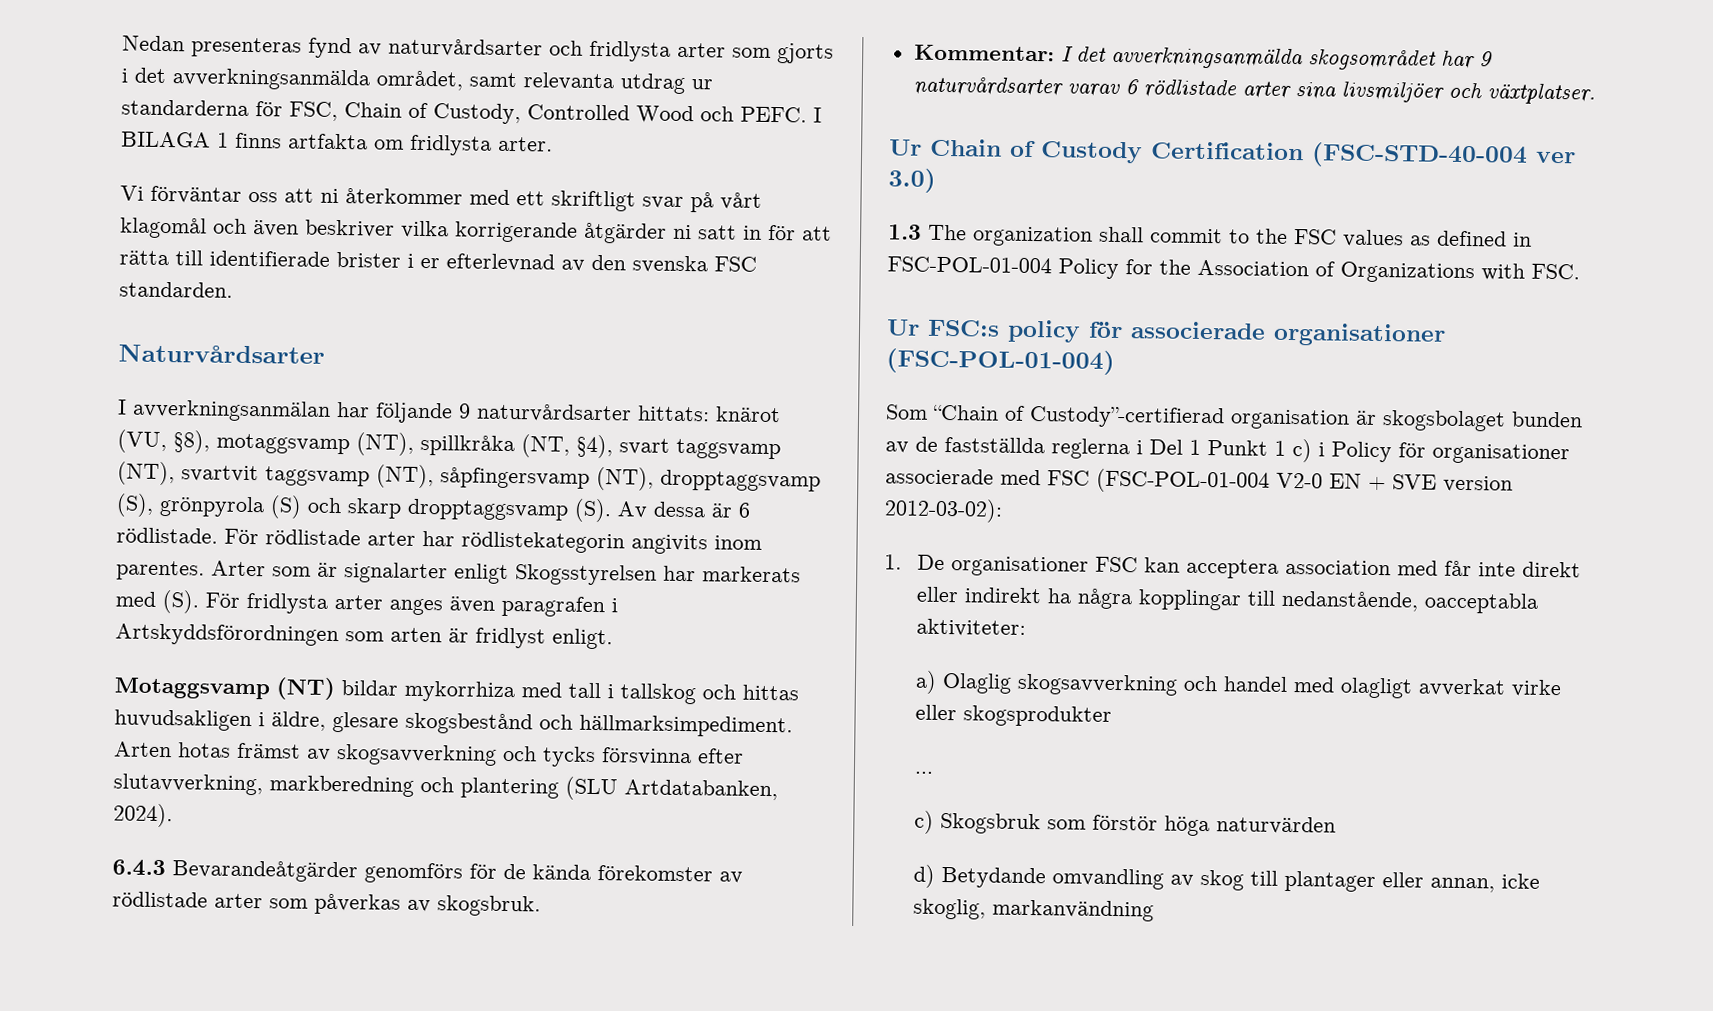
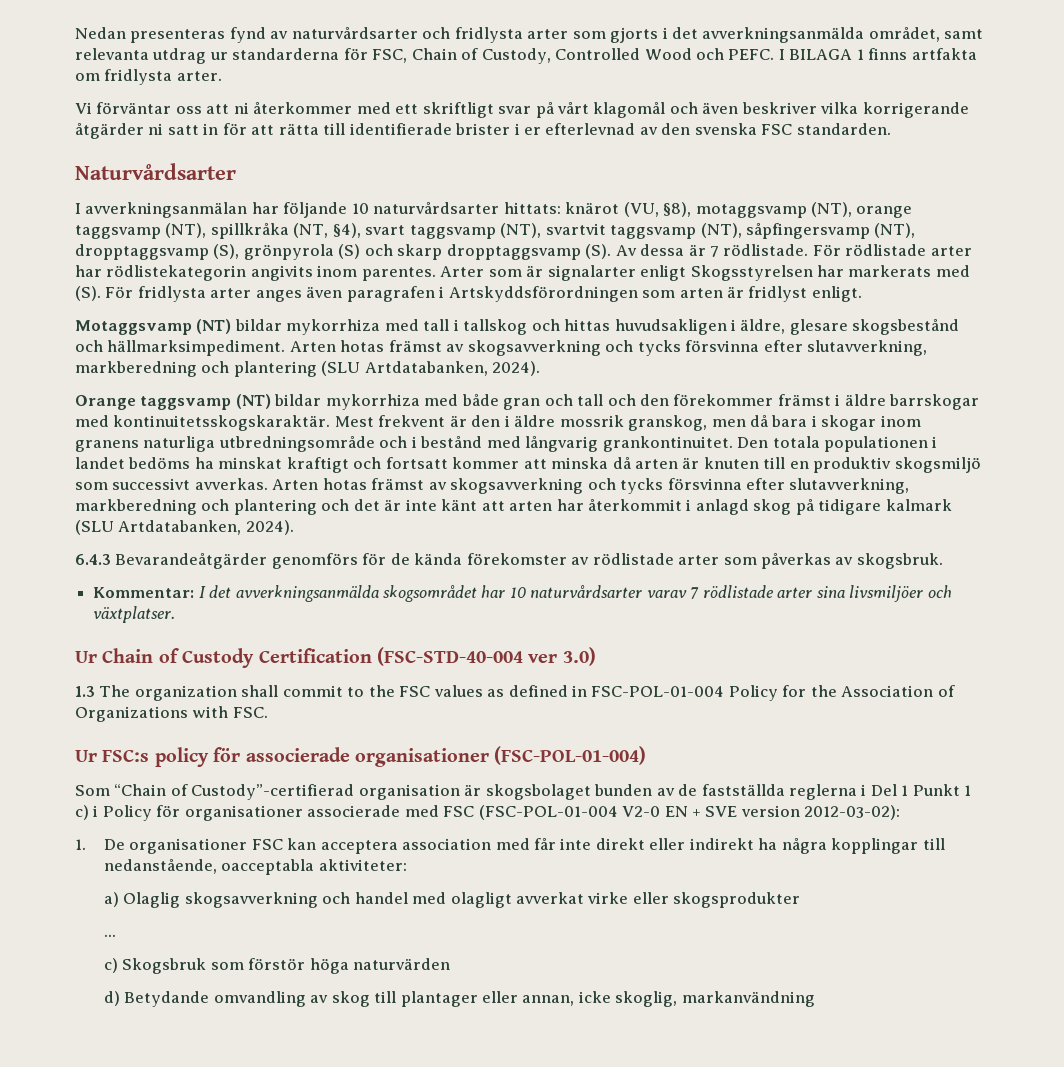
- I avverkningsanmälan har följande 9 naturvårdsarter hittats: knärot (VU, §8), motaggsvamp (NT), spillkråka (NT, §4), svart taggsvamp (NT), svartvit taggsvamp (NT), såpfingersvamp (NT), dropptaggsvamp (S), grönpyrola (S) och skarp dropptaggsvamp (S). Av dessa är 6 rödlistade.
+ I avverkningsanmälan har följande 10 naturvårdsarter hittats: knärot (VU, §8), motaggsvamp (NT), orange taggsvamp (NT), spillkråka (NT, §4), svart taggsvamp (NT), svartvit taggsvamp (NT), såpfingersvamp (NT), dropptaggsvamp (S), grönpyrola (S) och skarp dropptaggsvamp (S). Av dessa är 7 rödlistade.
+ Orange taggsvamp (NT) bildar mykorrhiza med både gran och tall och den förekommer främst i äldre barrskogar med kontinuitetsskogskaraktär. Mest frekvent är den i äldre mossrik granskog, men då bara i skogar inom granens naturliga utbredningsområde och i bestånd med långvarig grankontinuitet. Den totala populationen i landet bedöms ha minskat kraftigt och fortsatt kommer att minska då arten är knuten till en produktiv skogsmiljö som successivt avverkas. Arten hotas främst av skogsavverkning och tycks försvinna efter slutavverkning, markberedning och plantering och det är inte känt att arten har återkommit i anlagd skog på tidigare kalmark (SLU Artdatabanken, 2024).
- Kommentar: I det avverkningsanmälda skogsområdet har 9 naturvårdsarter varav 6 rödlistade arter sina livsmiljöer och växtplatser.
+ Kommentar: I det avverkningsanmälda skogsområdet har 10 naturvårdsarter varav 7 rödlistade arter sina livsmiljöer och växtplatser.

